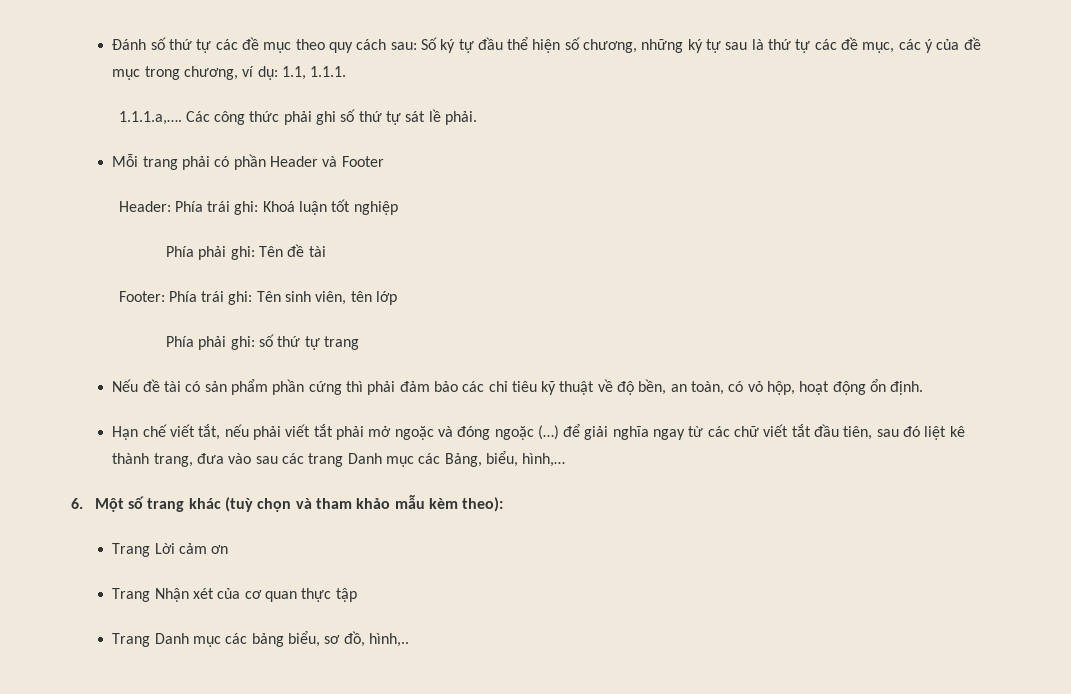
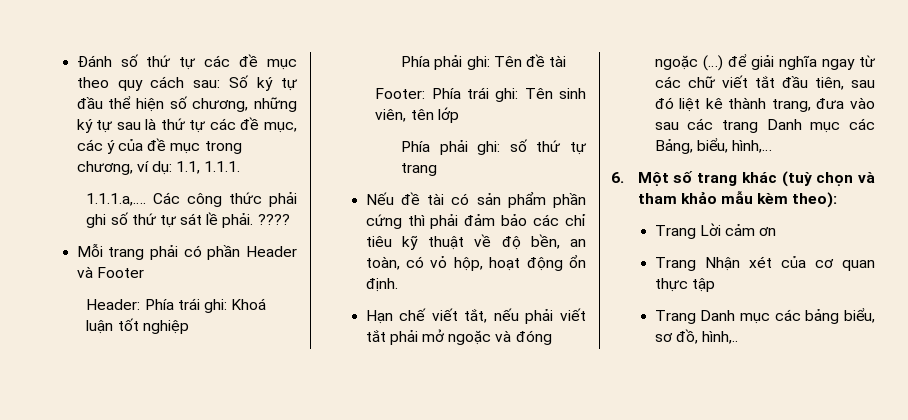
+ ????

